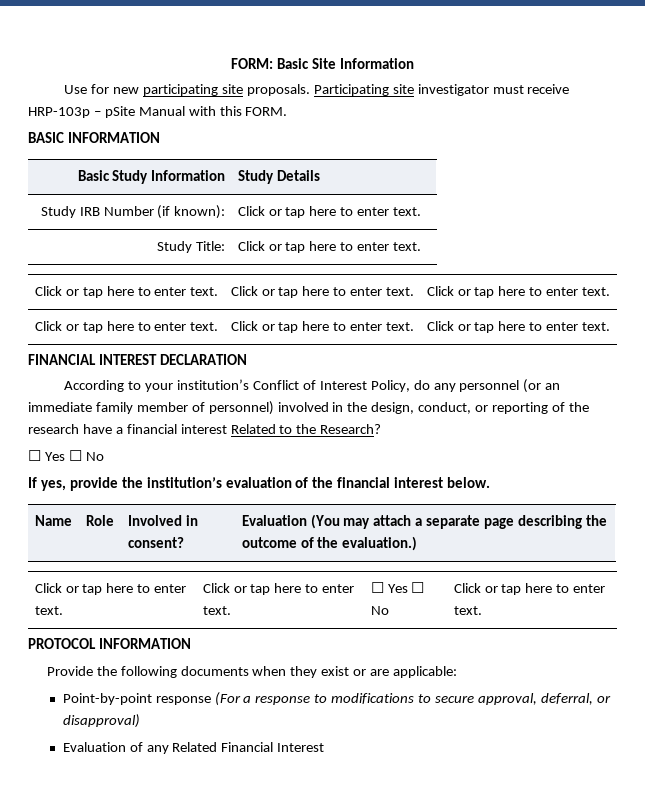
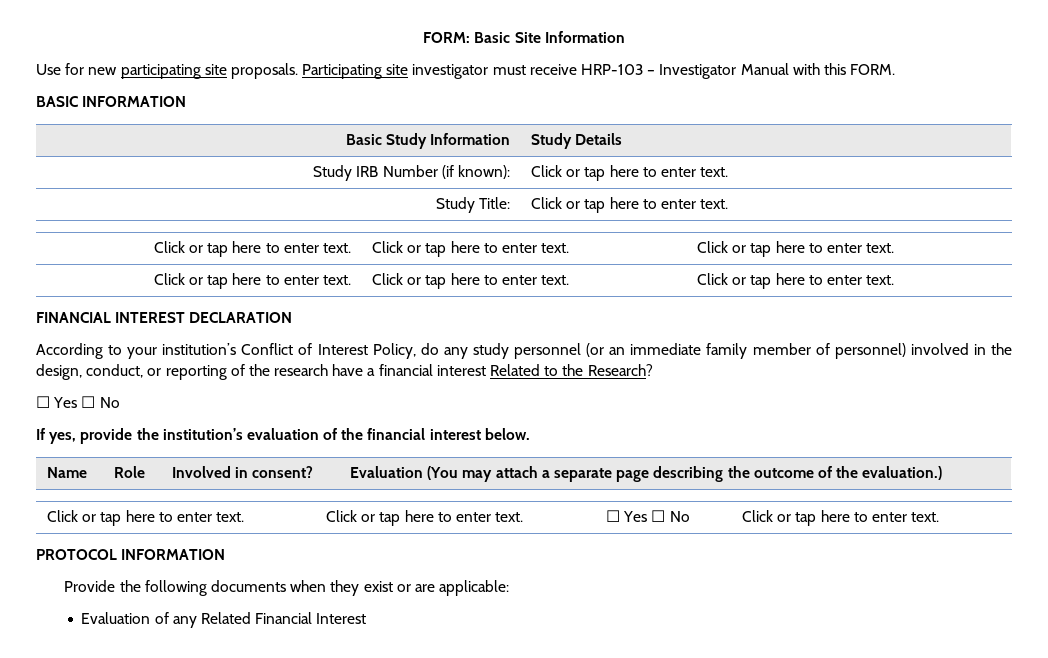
- Participating site investigator must receive HRP-103p – pSite Manual with this FORM.
+ Participating site investigator must receive HRP-103 – Investigator Manual with this FORM.
- According to your institution’s Conflict of Interest Policy, do any personnel (or an immediate family member of personnel) involved in the design, conduct, or reporting of the research have a financial interest Related to the Research?
+ According to your institution’s Conflict of Interest Policy, do any study personnel (or an immediate family member of personnel) involved in the design, conduct, or reporting of the research have a financial interest Related to the Research?
- Point-by-point response (For a response to modifications to secure approval, deferral, or disapproval)

